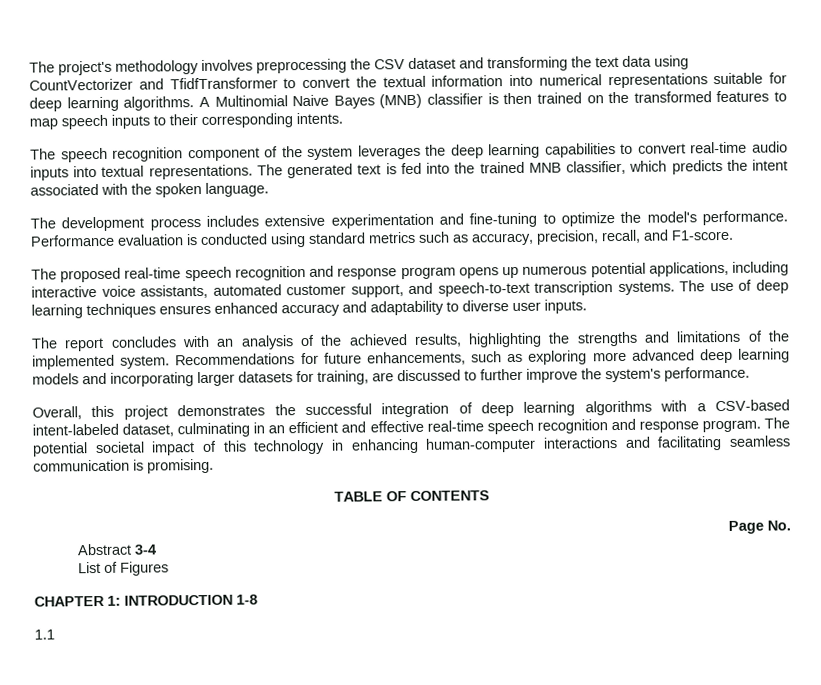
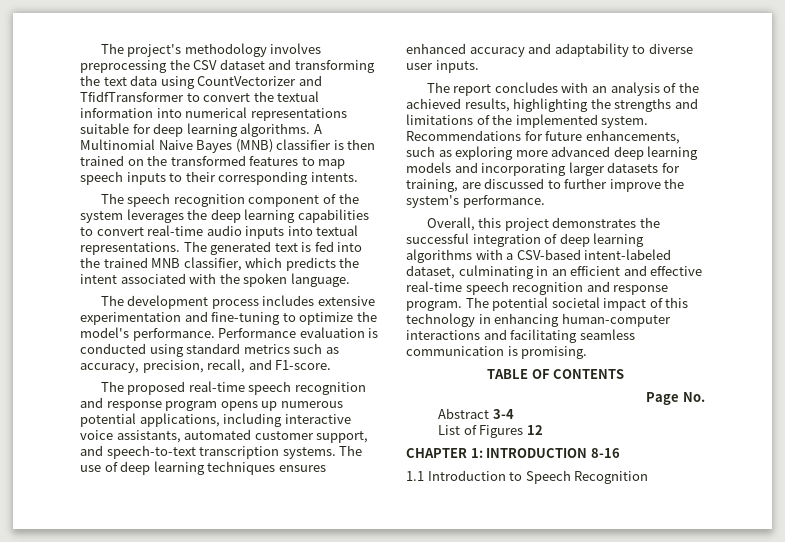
- List of Figures
+ List of Figures 12
- CHAPTER 1: INTRODUCTION 1-8
+ CHAPTER 1: INTRODUCTION 8-16
- 1.1
+ 1.1 Introduction to Speech Recognition

